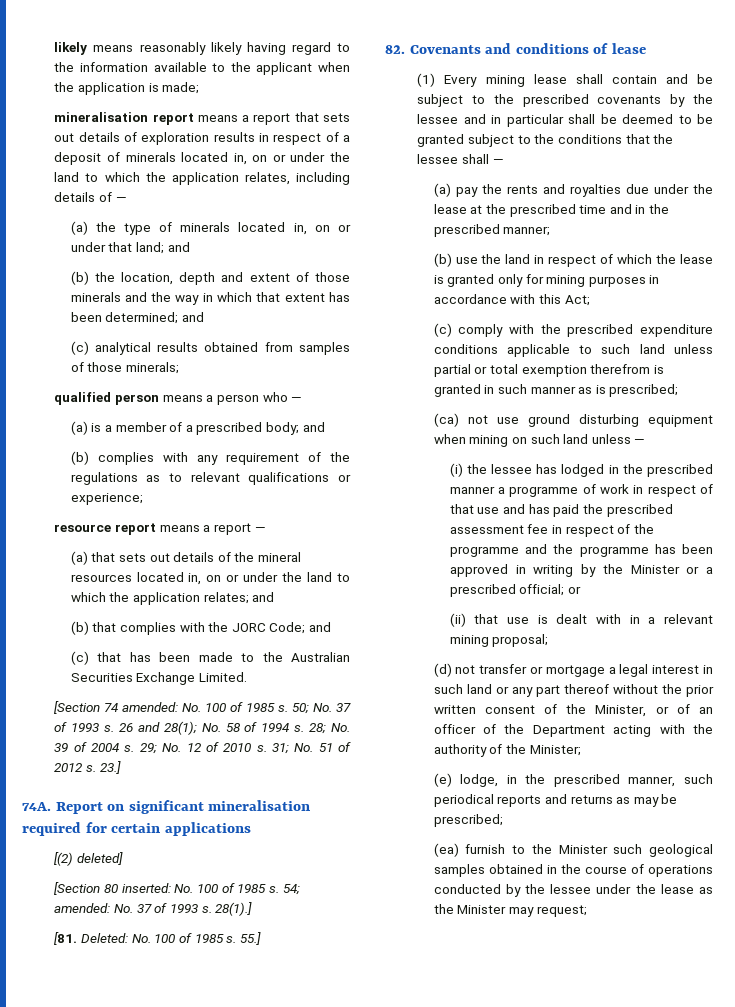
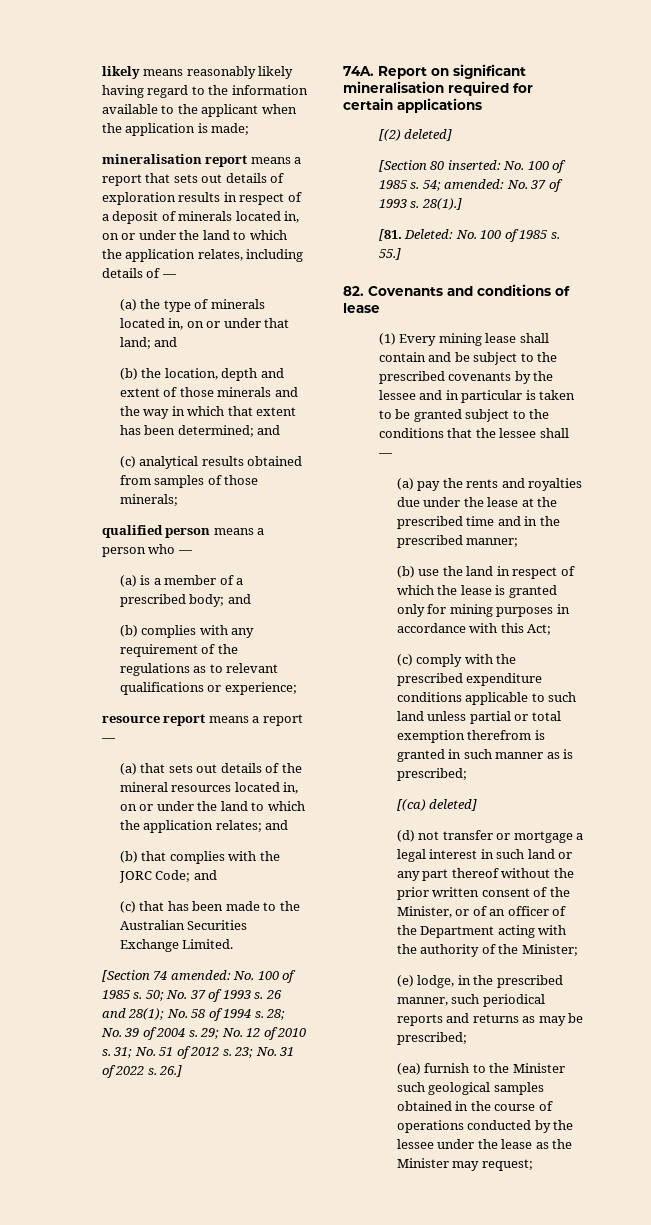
- 23.]
+ 23; No. 31 of 2022 s. 26.]
- (1) Every mining lease shall contain and be subject to the prescribed covenants by the lessee and in particular shall be deemed to be granted subject to the conditions that the lessee shall —
+ (1) Every mining lease shall contain and be subject to the prescribed covenants by the lessee and in particular is taken to be granted subject to the conditions that the lessee shall —
- (ca) not use ground disturbing equipment when mining on such land unless —
- (i) the lessee has lodged in the prescribed manner a programme of work in respect of that use and has paid the prescribed assessment fee in respect of the programme and the programme has been approved in writing by the Minister or a prescribed official; or
- (ii) that use is dealt with in a relevant mining proposal;
+ [(ca) deleted]

